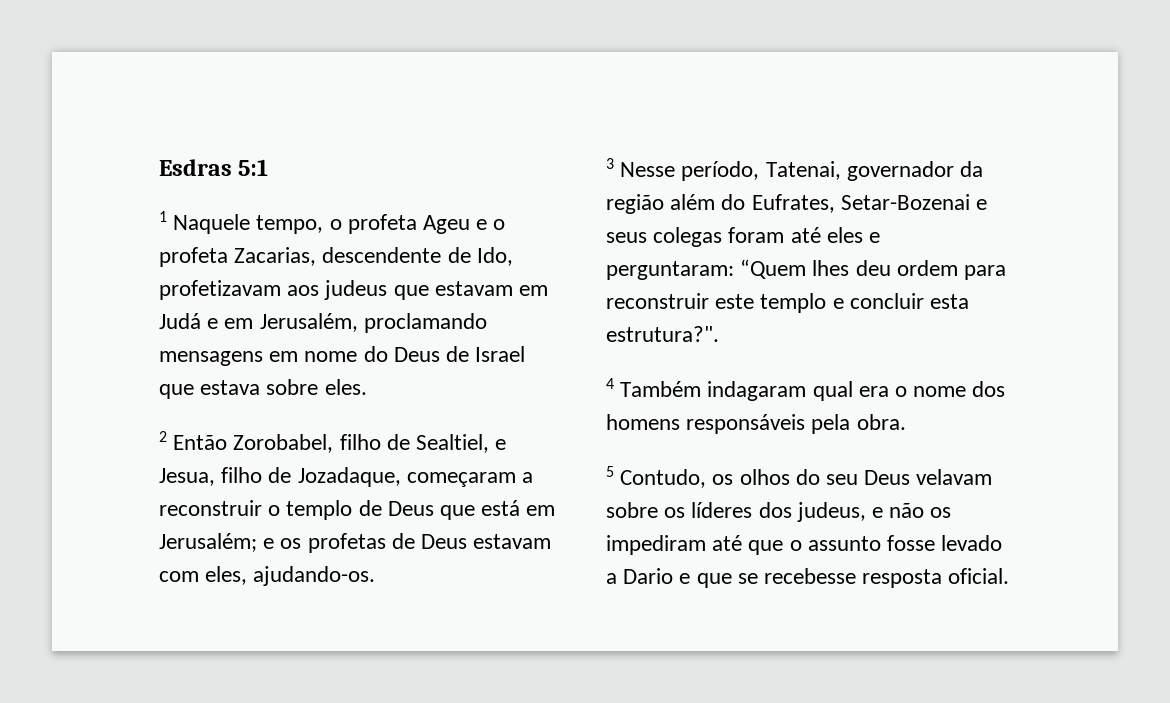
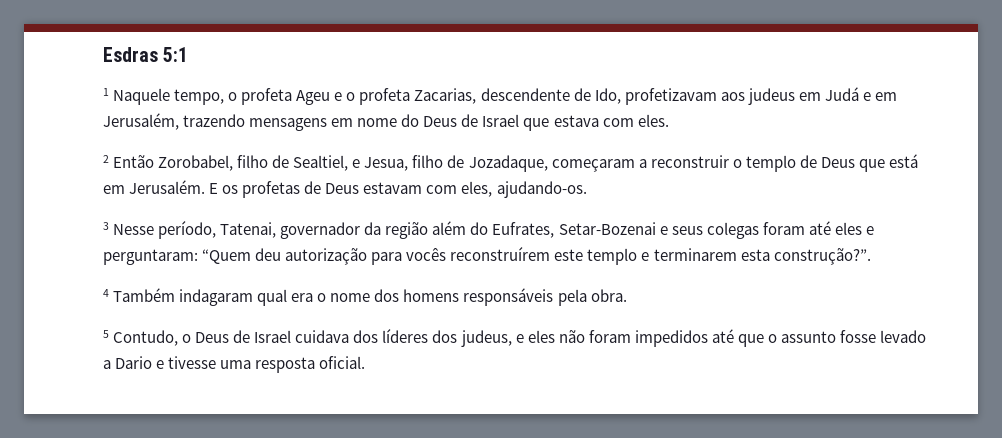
- 1 Naquele tempo, o profeta Ageu e o profeta Zacarias, descendente de Ido, profetizavam aos judeus que estavam em Judá e em Jerusalém, proclamando mensagens em nome do Deus de Israel que estava sobre eles.
+ 1 Naquele tempo, o profeta Ageu e o profeta Zacarias, descendente de Ido, profetizavam aos judeus em Judá e em Jerusalém, trazendo mensagens em nome do Deus de Israel que estava com eles.
- 2 Então Zorobabel, filho de Sealtiel, e Jesua, filho de Jozadaque, começaram a reconstruir o templo de Deus que está em Jerusalém; e os profetas de Deus estavam com eles, ajudando-os.
+ 2 Então Zorobabel, filho de Sealtiel, e Jesua, filho de Jozadaque, começaram a reconstruir o templo de Deus que está em Jerusalém. E os profetas de Deus estavam com eles, ajudando-os.
- 3 Nesse período, Tatenai, governador da região além do Eufrates, Setar-Bozenai e seus colegas foram até eles e perguntaram: “Quem lhes deu ordem para reconstruir este templo e concluir esta estrutura?".
+ 3 Nesse período, Tatenai, governador da região além do Eufrates, Setar-Bozenai e seus colegas foram até eles e perguntaram: “Quem deu autorização para vocês reconstruírem este templo e terminarem esta construção?”.
- 5 Contudo, os olhos do seu Deus velavam sobre os líderes dos judeus, e não os impediram até que o assunto fosse levado a Dario e que se recebesse resposta oficial.
+ 5 Contudo, o Deus de Israel cuidava dos líderes dos judeus, e eles não foram impedidos até que o assunto fosse levado a Dario e tivesse uma resposta oficial.

